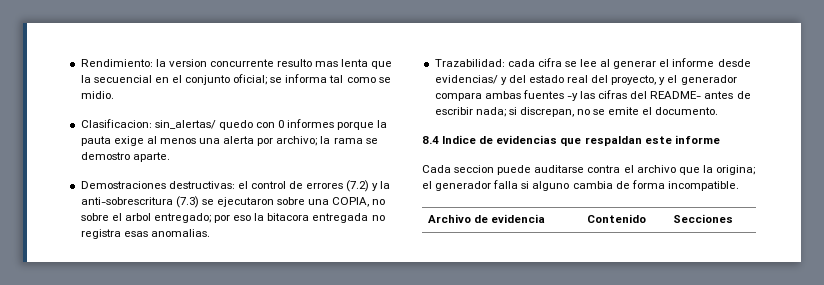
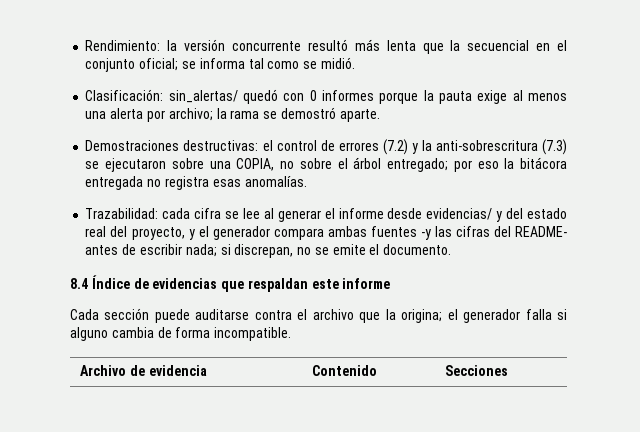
- Rendimiento: la version concurrente resulto mas lenta que la secuencial en el conjunto oficial; se informa tal como se midio.
- Clasificacion: sin_alertas/ quedo con 0 informes porque la pauta exige al menos una alerta por archivo; la rama se demostro aparte.
+ Rendimiento: la versión concurrente resultó más lenta que la secuencial en el conjunto oficial; se informa tal como se midió.
+ Clasificación: sin_alertas/ quedó con 0 informes porque la pauta exige al menos una alerta por archivo; la rama se demostró aparte.
- Demostraciones destructivas: el control de errores (7.2) y la anti-sobrescritura (7.3) se ejecutaron sobre una COPIA, no sobre el arbol entregado; por eso la bitacora entregada no registra esas anomalias.
+ Demostraciones destructivas: el control de errores (7.2) y la anti-sobrescritura (7.3) se ejecutaron sobre una COPIA, no sobre el árbol entregado; por eso la bitácora entregada no registra esas anomalías.
- 8.4 Indice de evidencias que respaldan este informe
+ 8.4 Índice de evidencias que respaldan este informe
- Cada seccion puede auditarse contra el archivo que la origina; el generador falla si alguno cambia de forma incompatible.
+ Cada sección puede auditarse contra el archivo que la origina; el generador falla si alguno cambia de forma incompatible.

